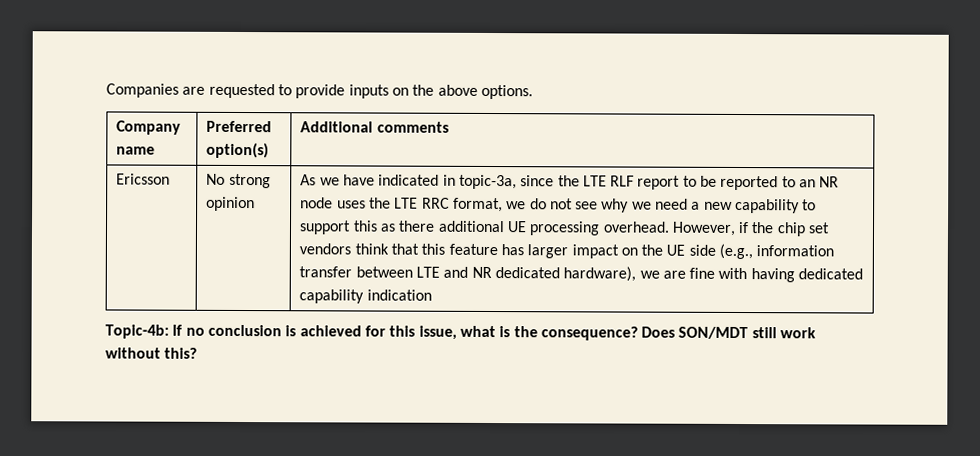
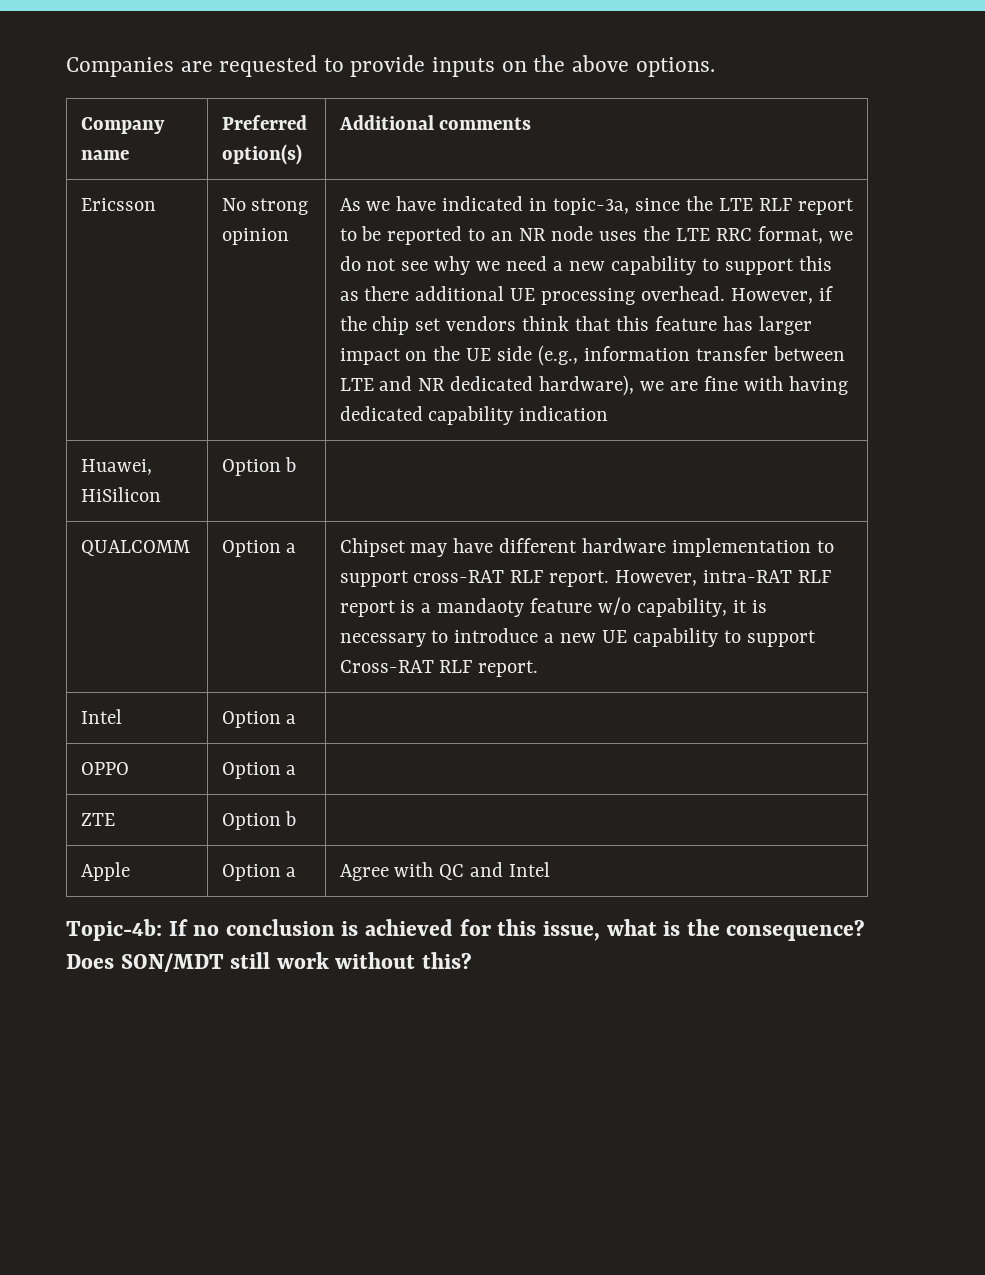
+ Huawei, HiSilicon | Option b |
+ QUALCOMM | Option a | Chipset may have different hardware implementation to support cross-RAT RLF report. However, intra-RAT RLF report is a mandaoty feature w/o capability, it is necessary to introduce a new UE capability to support Cross-RAT RLF report.
+ Intel | Option a |
+ OPPO | Option a |
+ ZTE | Option b |
+ Apple | Option a | Agree with QC and Intel

